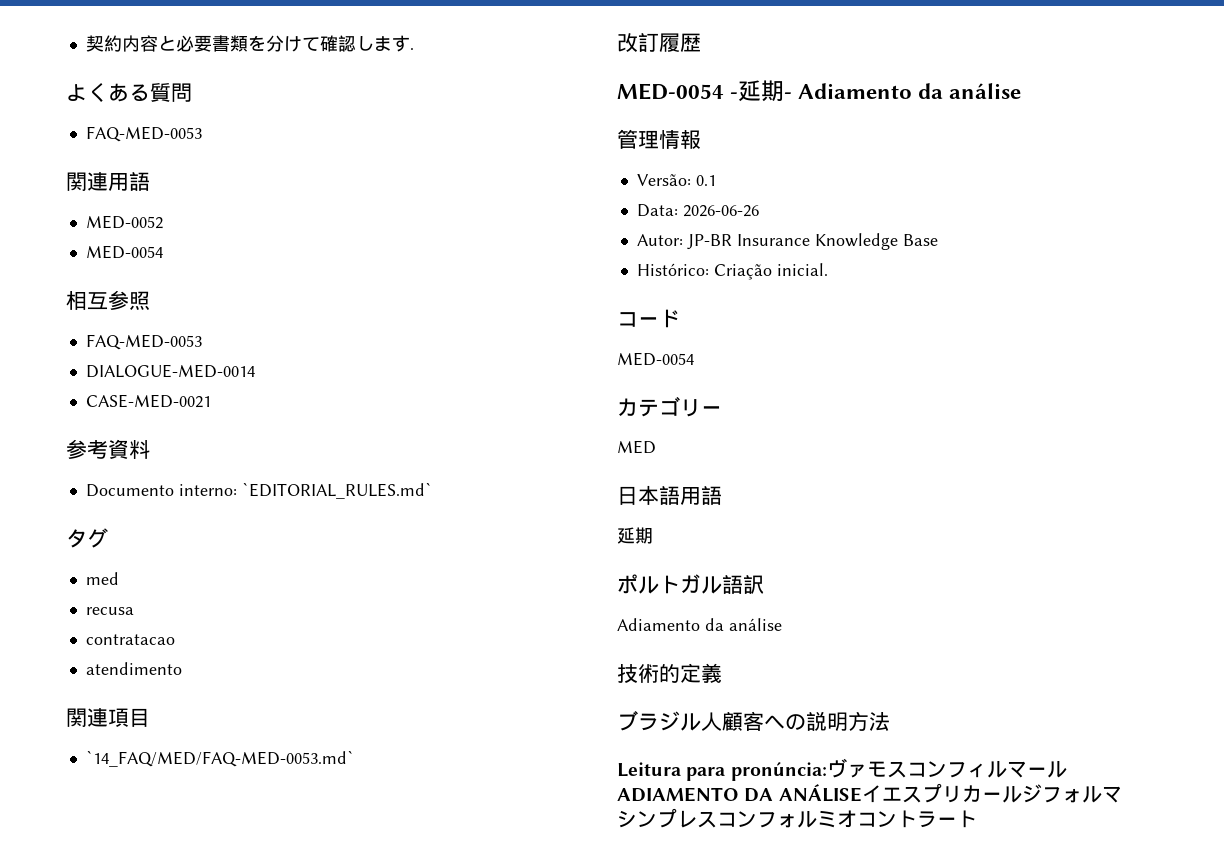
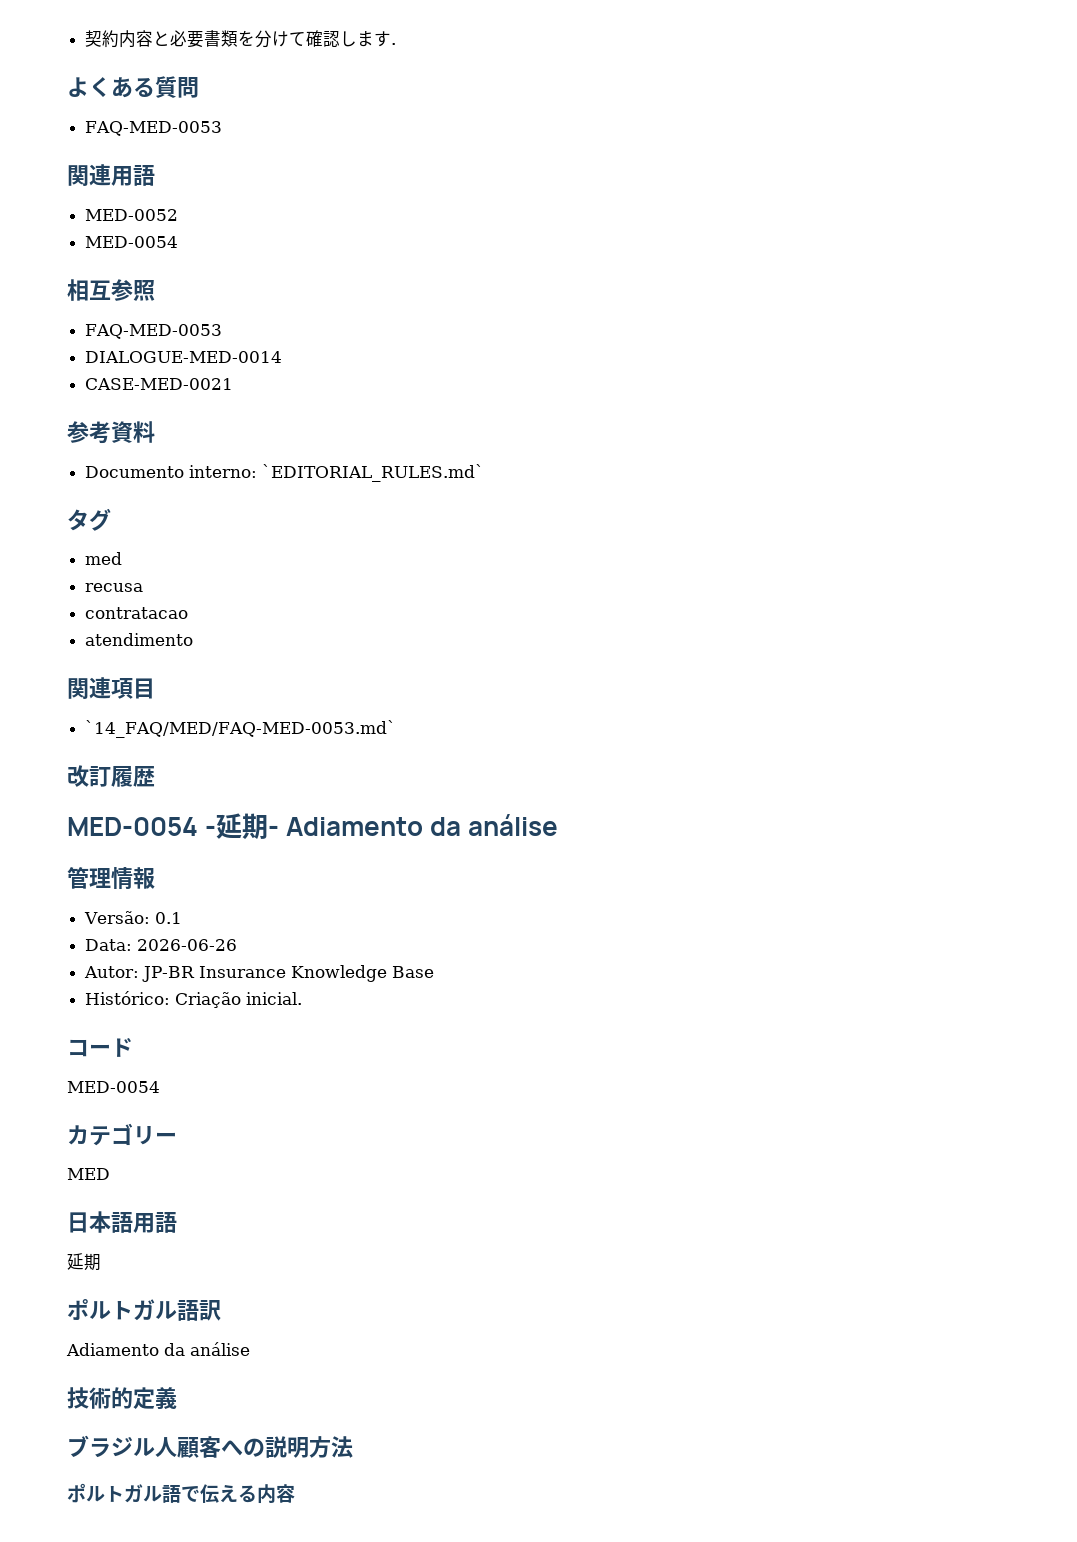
- Leitura para pronúncia:ヴァモスコンフィルマールADIAMENTO DA ANÁLISEイエスプリカールジフォルマシンプレスコンフォルミオコントラート
+ ポルトガル語で伝える内容

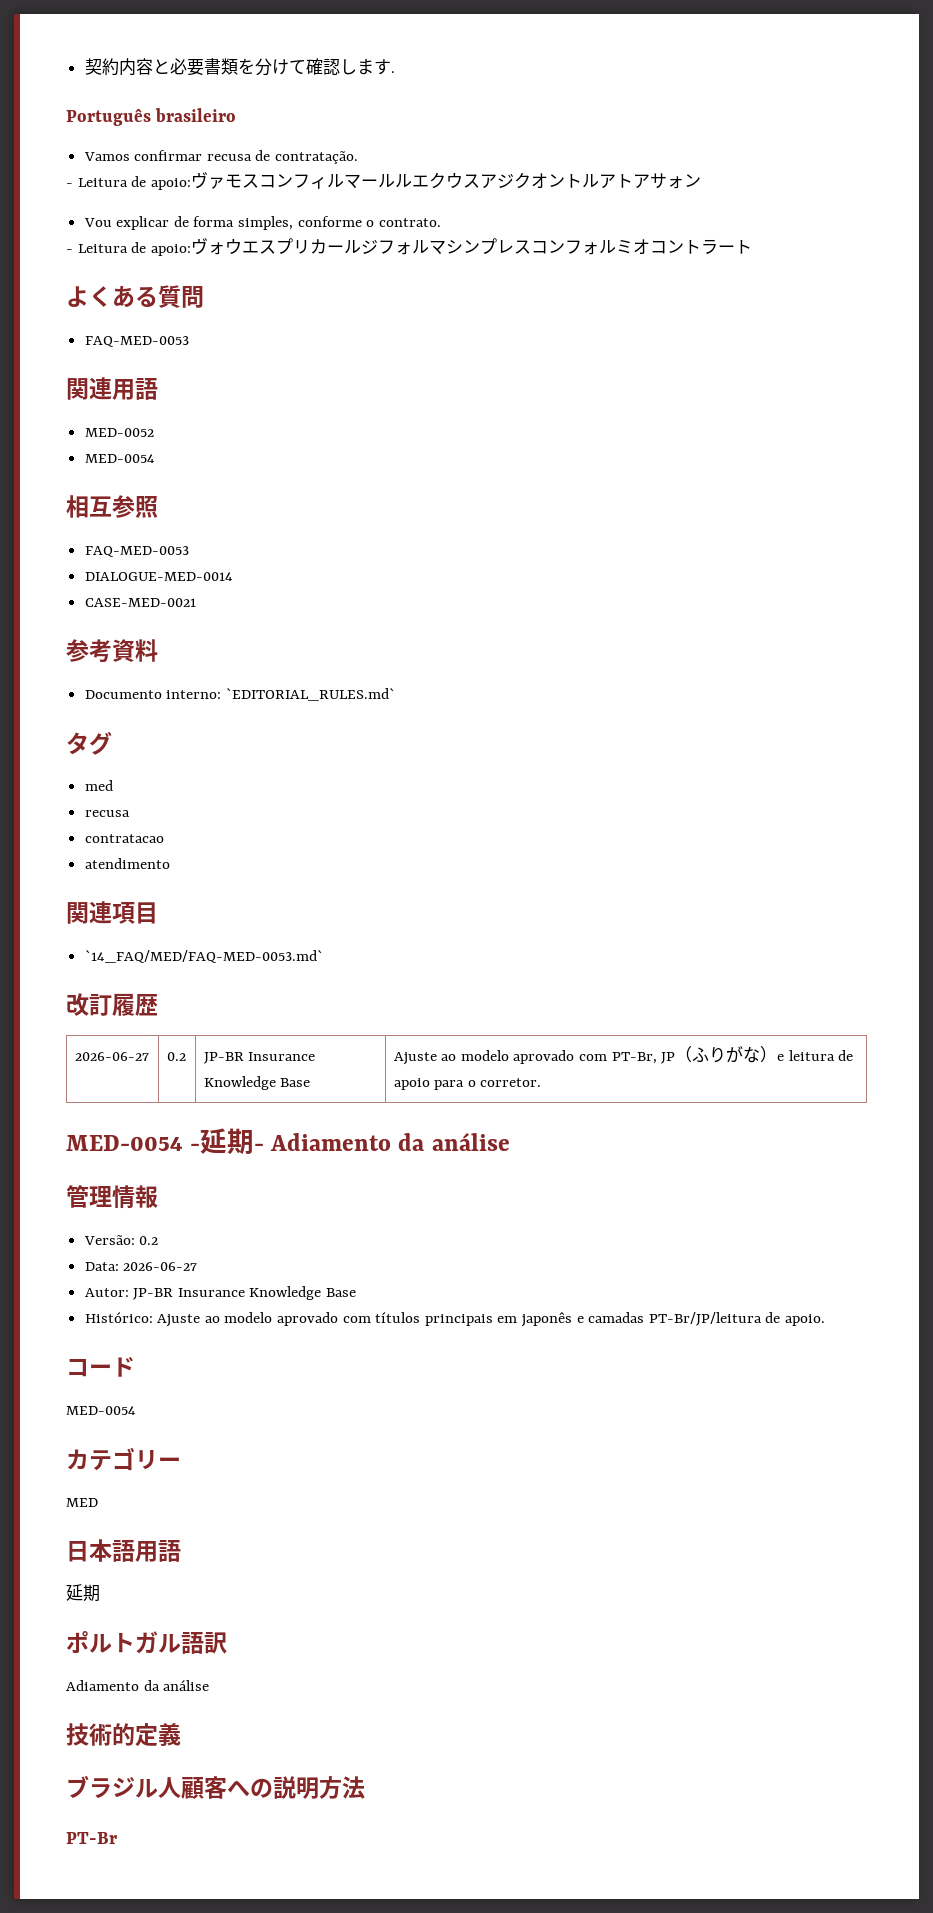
+ Português brasileiro
+ Vamos confirmar recusa de contratação.
+ - Leitura de apoio:ヴァモスコンフィルマールルエクウスアジクオントルアトアサォン
+ Vou explicar de forma simples, conforme o contrato.
+ - Leitura de apoio:ヴォウエスプリカールジフォルマシンプレスコンフォルミオコントラート
+ 2026-06-27 | 0.2 | JP-BR Insurance Knowledge Base | Ajuste ao modelo aprovado com PT-Br, JP（ふりがな）e leitura de apoio para o corretor.
- Versão: 0.1
+ Versão: 0.2
- Data: 2026-06-26
+ Data: 2026-06-27
- Histórico: Criação inicial.
+ Histórico: Ajuste ao modelo aprovado com títulos principais em japonês e camadas PT-Br/JP/leitura de apoio.
- ポルトガル語で伝える内容
+ PT-Br

